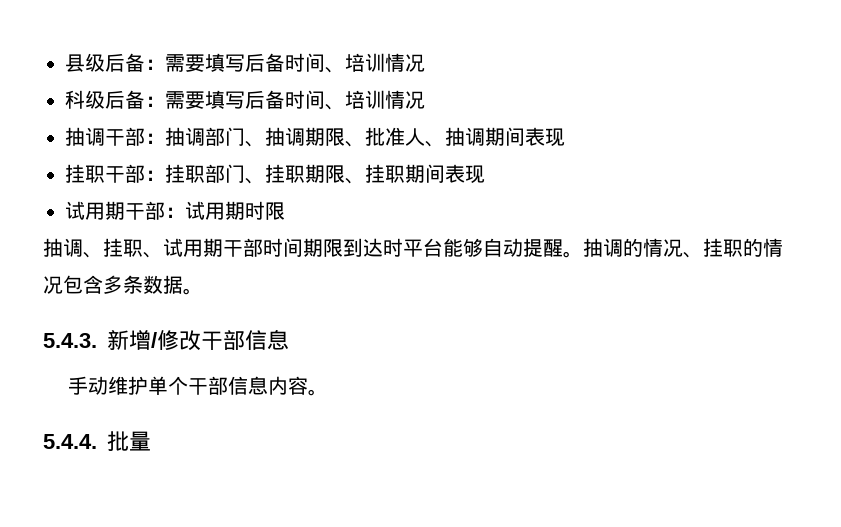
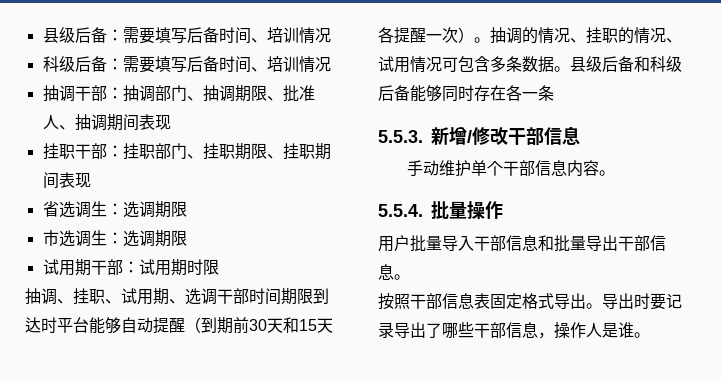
+ 省选调生：选调期限
+ 市选调生：选调期限
- 抽调、挂职、试用期干部时间期限到达时平台能够自动提醒。
+ 抽调、挂职、试用期、选调干部时间期限到达时平台能够自动提醒（到期前30天和15天各提醒一次）。
- 抽调的情况、挂职的情况包含多条数据。
- 5.4.3.新增/修改干部信息
+ 抽调的情况、挂职的情况、试用情况可包含多条数据。县级后备和科级后备能够同时存在各一条
+ 5.5.3.新增/修改干部信息
- 5.4.4.批量
+ 5.5.4.批量操作
+ 用户批量导入干部信息和批量导出干部信息。
+ 按照干部信息表固定格式导出。导出时要记录导出了哪些干部信息，操作人是谁。

